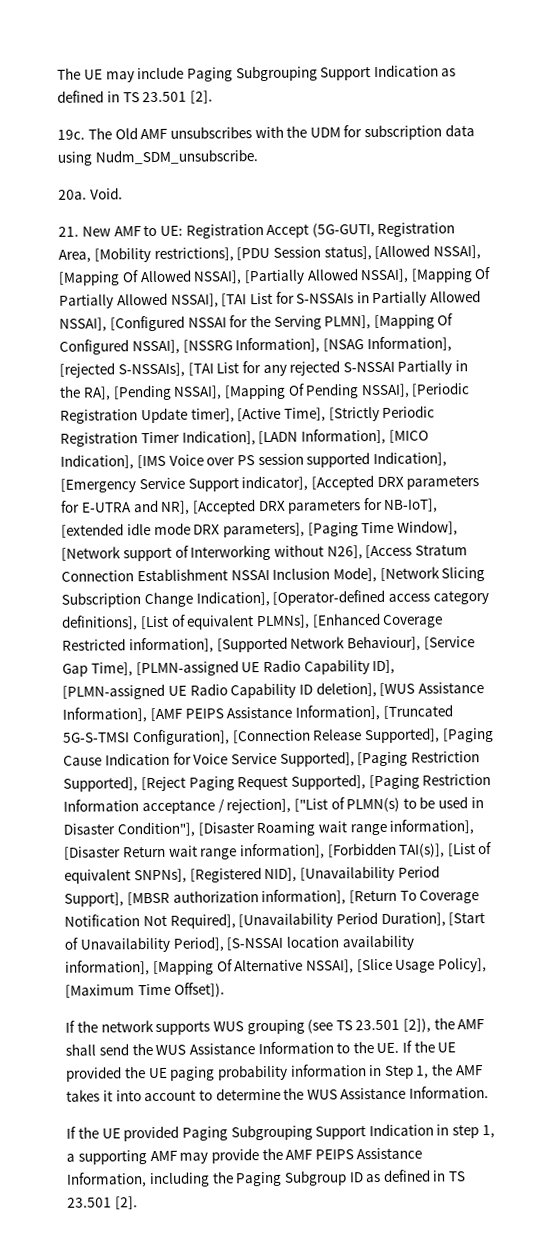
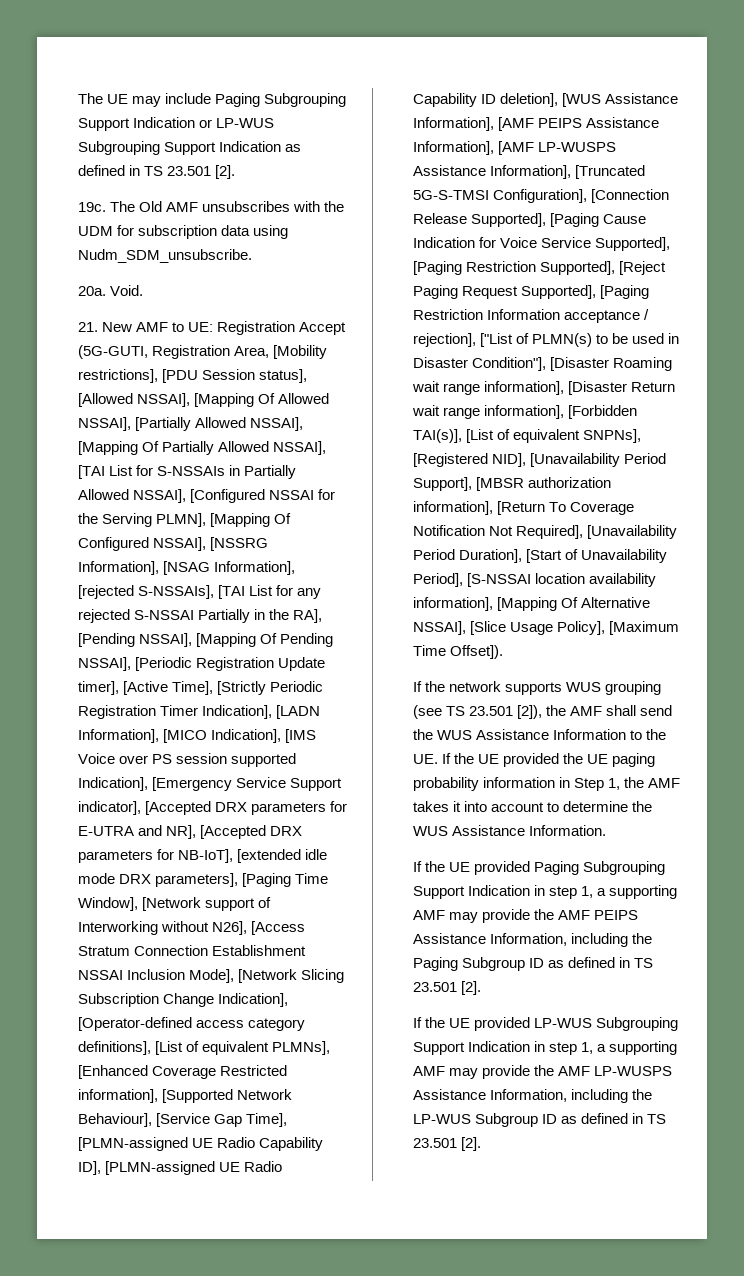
- The UE may include Paging Subgrouping Support Indication as defined in TS 23.501 [2].
+ The UE may include Paging Subgrouping Support Indication or LP-WUS Subgrouping Support Indication as defined in TS 23.501 [2].
- Registration Accept (5G-GUTI, Registration Area, [Mobility restrictions], [PDU Session status], [Allowed NSSAI], [Mapping Of Allowed NSSAI], [Partially Allowed NSSAI], [Mapping Of Partially Allowed NSSAI], [TAI List for S-NSSAIs in Partially Allowed NSSAI], [Configured NSSAI for the Serving PLMN], [Mapping Of Configured NSSAI], [NSSRG Information], [NSAG Information], [rejected S-NSSAIs], [TAI List for any rejected S-NSSAI Partially in the RA], [Pending NSSAI], [Mapping Of Pending NSSAI], [Periodic Registration Update timer], [Active Time], [Strictly Periodic Registration Timer Indication], [LADN Information], [MICO Indication], [IMS Voice over PS session supported Indication], [Emergency Service Support indicator], [Accepted DRX parameters for E-UTRA and NR], [Accepted DRX parameters for NB-IoT], [extended idle mode DRX parameters], [Paging Time Window], [Network support of Interworking without N26], [Access Stratum Connection Establishment NSSAI Inclusion Mode], [Network Slicing Subscription Change Indication], [Operator-defined access category definitions], [List of equivalent PLMNs], [Enhanced Coverage Restricted information], [Supported Network Behaviour], [Service Gap Time], [PLMN-assigned UE Radio Capability ID], [PLMN-assigned UE Radio Capability ID deletion], [WUS Assistance Information], [AMF PEIPS Assistance Information], [Truncated 5G-S-TMSI Configuration], [Connection Release Supported], [Paging Cause Indication for Voice Service Supported], [Paging Restriction Supported], [Reject Paging Request Supported], [Paging Restriction Information acceptance / rejection], ["List of PLMN(s) to be used in Disaster Condition"], [Disaster Roaming wait range information], [Disaster Return wait range information], [Forbidden TAI(s)], [List of equivalent SNPNs], [Registered NID], [Unavailability Period Support], [MBSR authorization information], [Return To Coverage Notification Not Required], [Unavailability Period Duration], [Start of Unavailability Period], [S-NSSAI location availability information], [Mapping Of Alternative NSSAI], [Slice Usage Policy], [Maximum Time Offset]).
+ Registration Accept (5G-GUTI, Registration Area, [Mobility restrictions], [PDU Session status], [Allowed NSSAI], [Mapping Of Allowed NSSAI], [Partially Allowed NSSAI], [Mapping Of Partially Allowed NSSAI], [TAI List for S-NSSAIs in Partially Allowed NSSAI], [Configured NSSAI for the Serving PLMN], [Mapping Of Configured NSSAI], [NSSRG Information], [NSAG Information], [rejected S-NSSAIs], [TAI List for any rejected S-NSSAI Partially in the RA], [Pending NSSAI], [Mapping Of Pending NSSAI], [Periodic Registration Update timer], [Active Time], [Strictly Periodic Registration Timer Indication], [LADN Information], [MICO Indication], [IMS Voice over PS session supported Indication], [Emergency Service Support indicator], [Accepted DRX parameters for E-UTRA and NR], [Accepted DRX parameters for NB-IoT], [extended idle mode DRX parameters], [Paging Time Window], [Network support of Interworking without N26], [Access Stratum Connection Establishment NSSAI Inclusion Mode], [Network Slicing Subscription Change Indication], [Operator-defined access category definitions], [List of equivalent PLMNs], [Enhanced Coverage Restricted information], [Supported Network Behaviour], [Service Gap Time], [PLMN-assigned UE Radio Capability ID], [PLMN-assigned UE Radio Capability ID deletion], [WUS Assistance Information], [AMF PEIPS Assistance Information], [AMF LP-WUSPS Assistance Information], [Truncated 5G-S-TMSI Configuration], [Connection Release Supported], [Paging Cause Indication for Voice Service Supported], [Paging Restriction Supported], [Reject Paging Request Supported], [Paging Restriction Information acceptance / rejection], ["List of PLMN(s) to be used in Disaster Condition"], [Disaster Roaming wait range information], [Disaster Return wait range information], [Forbidden TAI(s)], [List of equivalent SNPNs], [Registered NID], [Unavailability Period Support], [MBSR authorization information], [Return To Coverage Notification Not Required], [Unavailability Period Duration], [Start of Unavailability Period], [S-NSSAI location availability information], [Mapping Of Alternative NSSAI], [Slice Usage Policy], [Maximum Time Offset]).
+ If the UE provided LP-WUS Subgrouping Support Indication in step 1, a supporting AMF may provide the AMF LP-WUSPS Assistance Information, including the LP-WUS Subgroup ID as defined in TS 23.501 [2].

